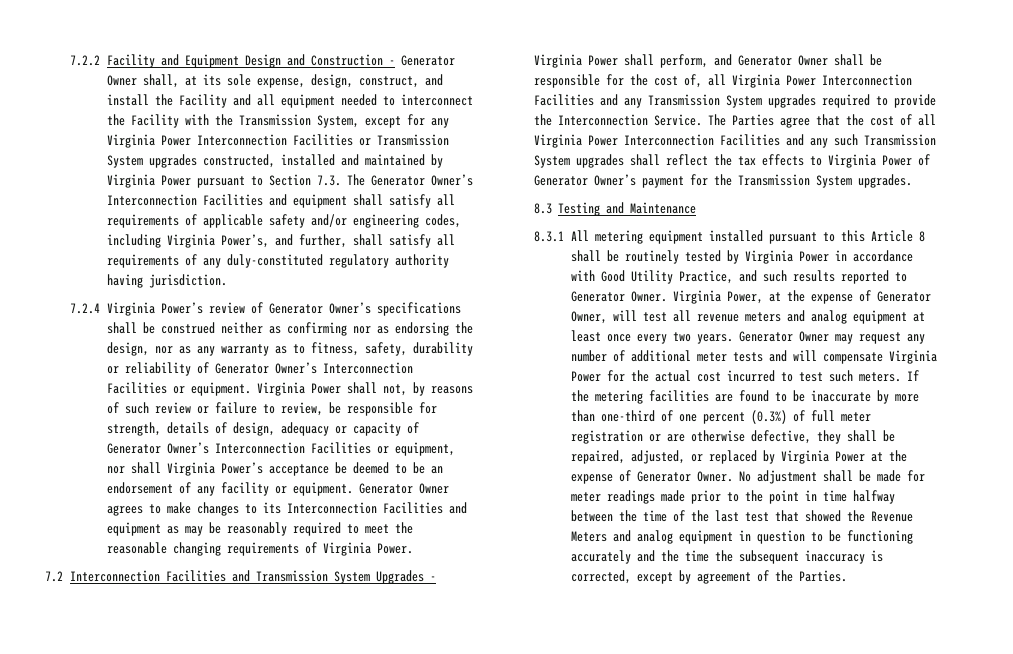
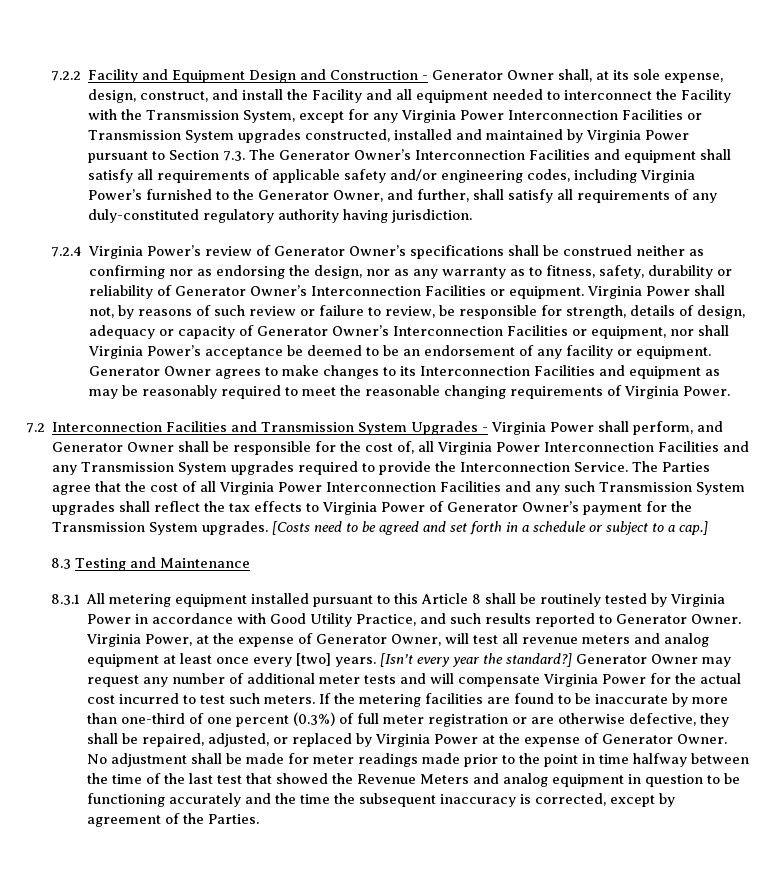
- 7.2.2 Facility and Equipment Design and Construction - Generator Owner shall, at its sole expense, design, construct, and install the Facility and all equipment needed to interconnect the Facility with the Transmission System, except for any Virginia Power Interconnection Facilities or Transmission System upgrades constructed, installed and maintained by Virginia Power pursuant to Section 7.3. The Generator Owner’s Interconnection Facilities and equipment shall satisfy all requirements of applicable safety and/or engineering codes, including Virginia Power’s, and further, shall satisfy all requirements of any duly-constituted regulatory authority having jurisdiction.
+ 7.2.2 Facility and Equipment Design and Construction - Generator Owner shall, at its sole expense, design, construct, and install the Facility and all equipment needed to interconnect the Facility with the Transmission System, except for any Virginia Power Interconnection Facilities or Transmission System upgrades constructed, installed and maintained by Virginia Power pursuant to Section 7.3. The Generator Owner’s Interconnection Facilities and equipment shall satisfy all requirements of applicable safety and/or engineering codes, including Virginia Power’s furnished to the Generator Owner, and further, shall satisfy all requirements of any duly-constituted regulatory authority having jurisdiction.
+ [Costs need to be agreed and set forth in a schedule or subject to a cap.]
- Virginia Power, at the expense of Generator Owner, will test all revenue meters and analog equipment at least once every two years.
+ Virginia Power, at the expense of Generator Owner, will test all revenue meters and analog equipment at least once every [two] years. [Isn’t every year the standard?]

